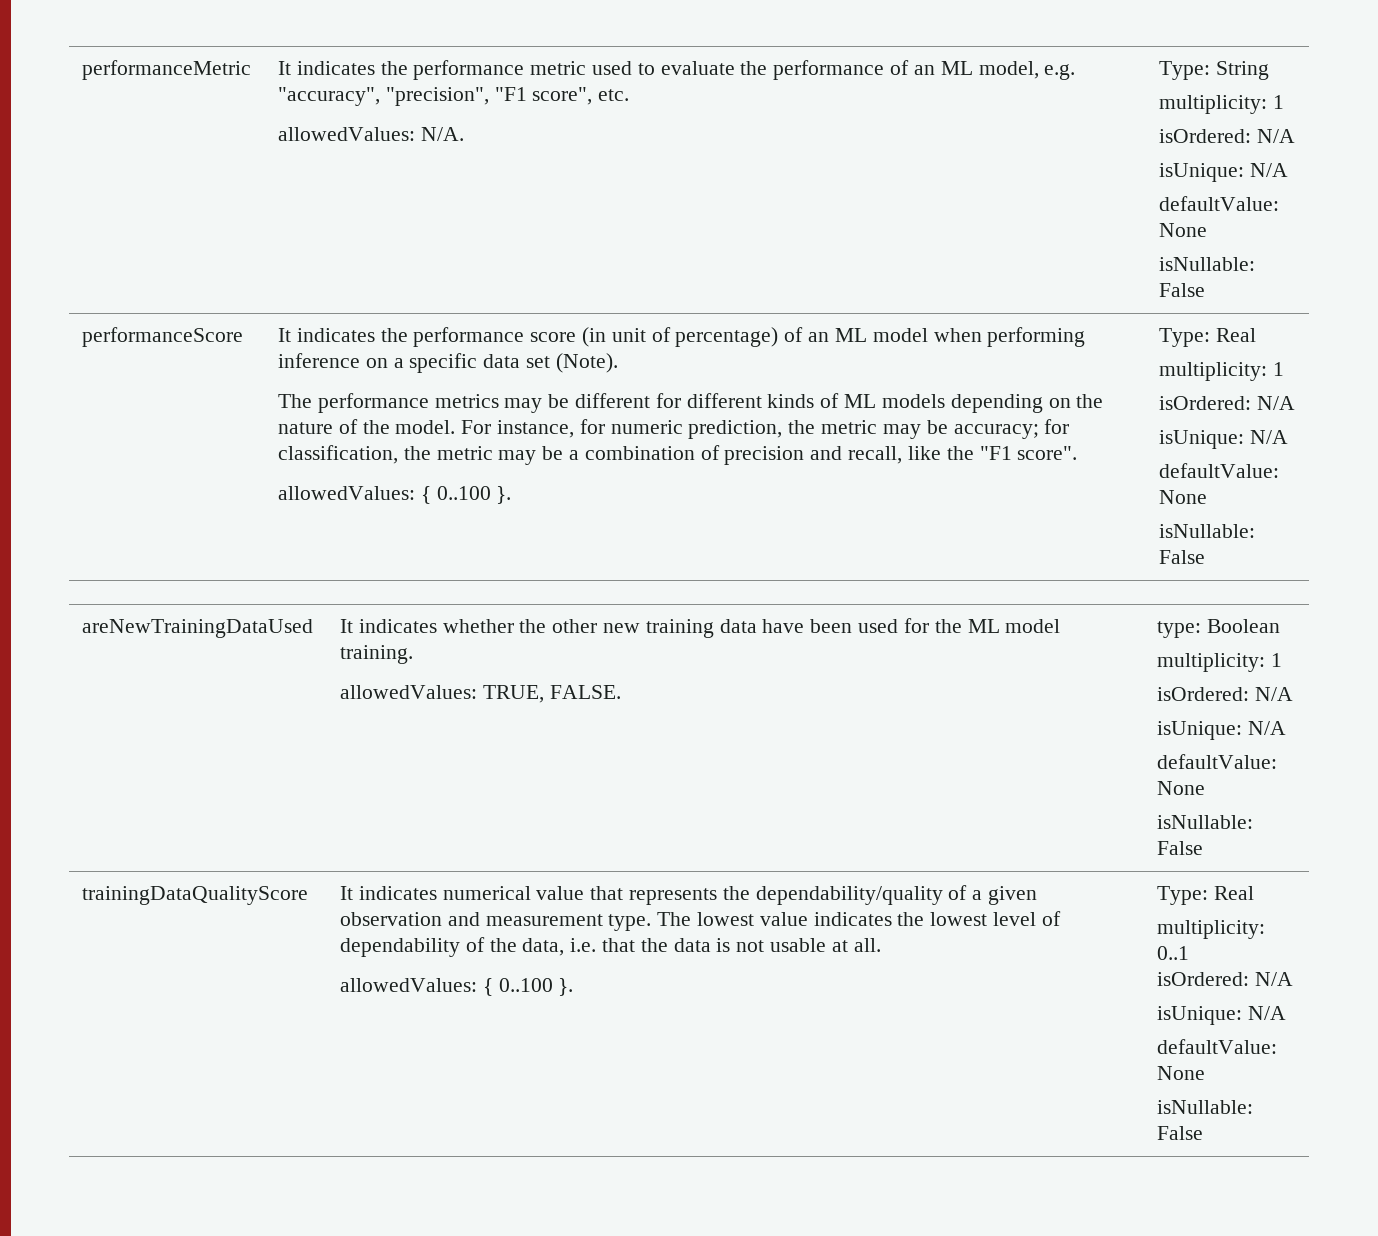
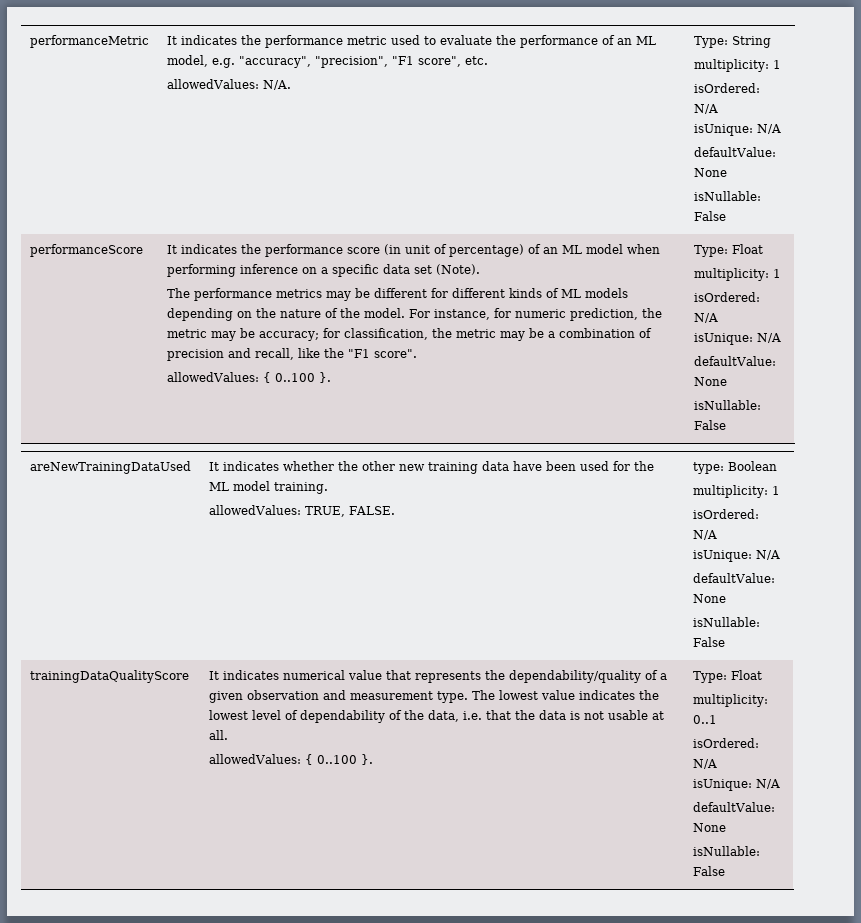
  For instance, for numeric prediction, the metric may be accuracy; for classification, the metric may be a combination of precision and recall, like the "F1 score".
- allowedValues: { 0..100 }. | Type: Real
+ allowedValues: { 0..100 }. | Type: Float
  The lowest value indicates the lowest level of dependability of the data, i.e. that the data is not usable at all.
- allowedValues: { 0..100 }. | Type: Real
+ allowedValues: { 0..100 }. | Type: Float

